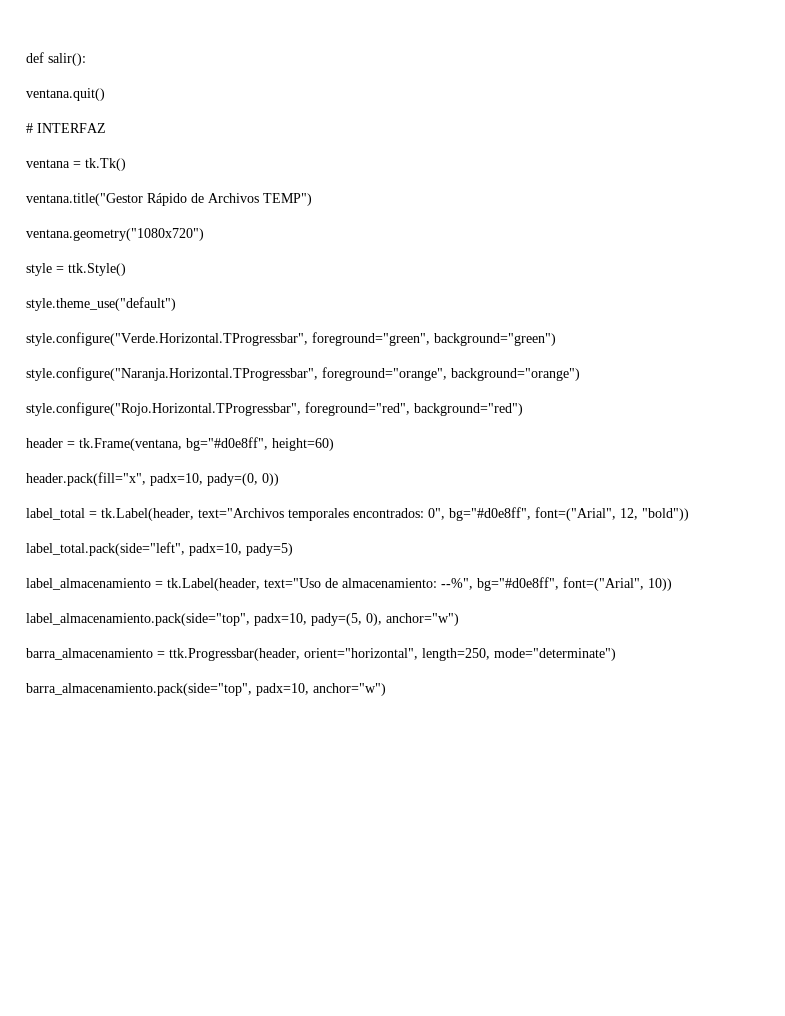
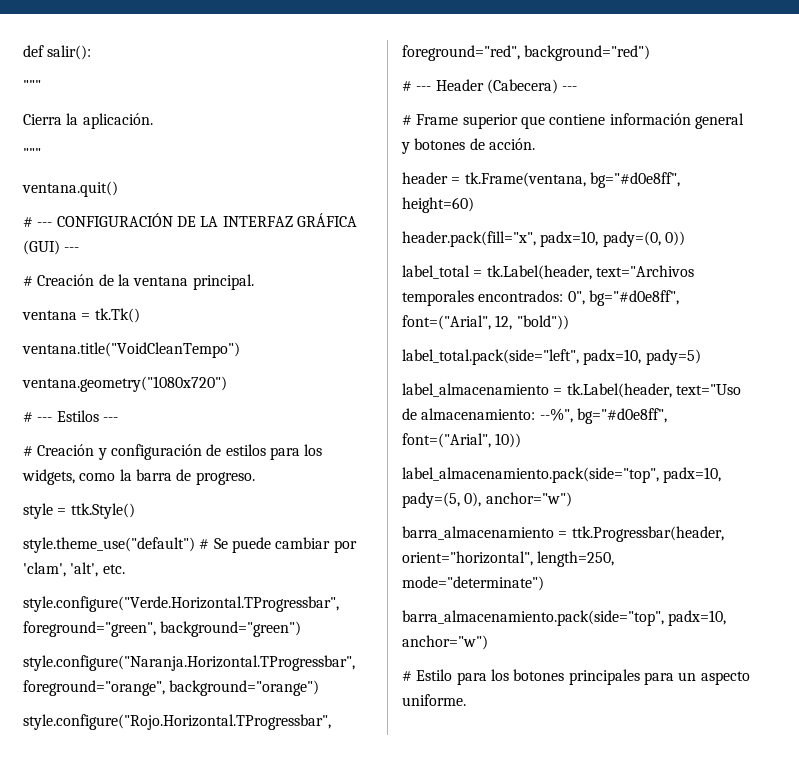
  def salir():
+ """
+ Cierra la aplicación.
+ """
  ventana.quit()
- # INTERFAZ
+ # --- CONFIGURACIÓN DE LA INTERFAZ GRÁFICA (GUI) ---
+ # Creación de la ventana principal.
  ventana = tk.Tk()
- ventana.title("Gestor Rápido de Archivos TEMP")
+ ventana.title("VoidCleanTempo")
  ventana.geometry("1080x720")
+ # --- Estilos ---
+ # Creación y configuración de estilos para los widgets, como la barra de progreso.
  style = ttk.Style()
- style.theme_use("default")
+ style.theme_use("default") # Se puede cambiar por 'clam', 'alt', etc.
+ # --- Header (Cabecera) ---
+ # Frame superior que contiene información general y botones de acción.
+ # Estilo para los botones principales para un aspecto uniforme.

